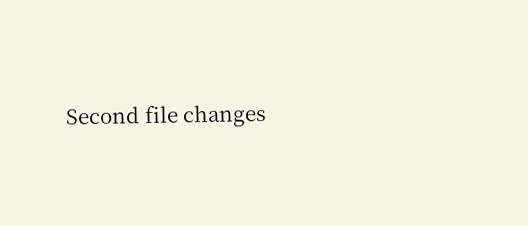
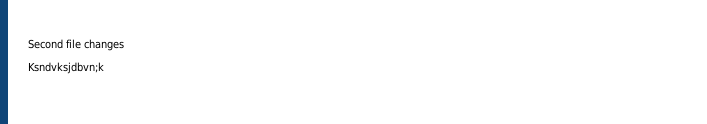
+ Ksndvksjdbvn;k

